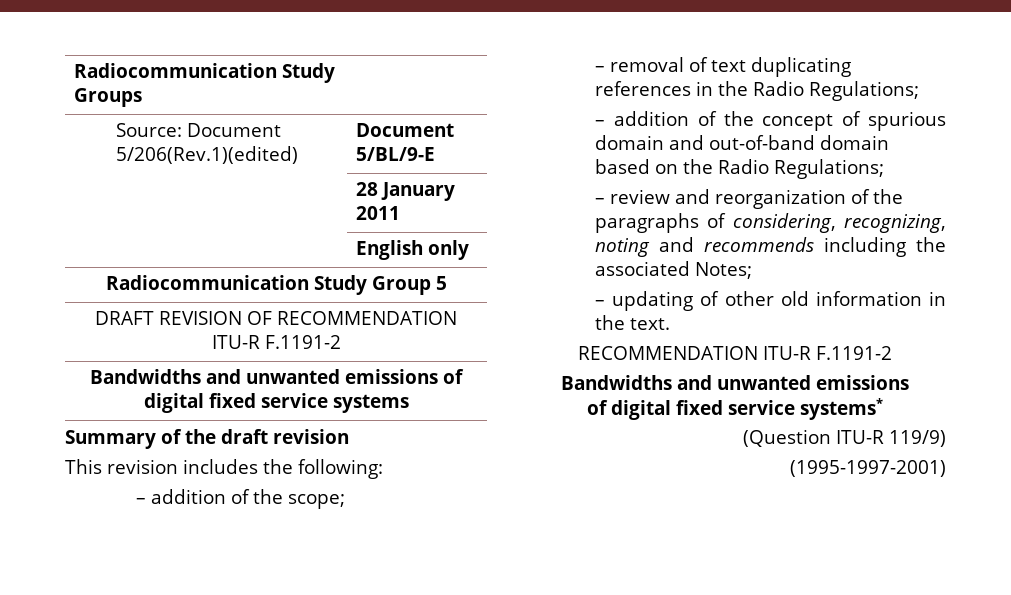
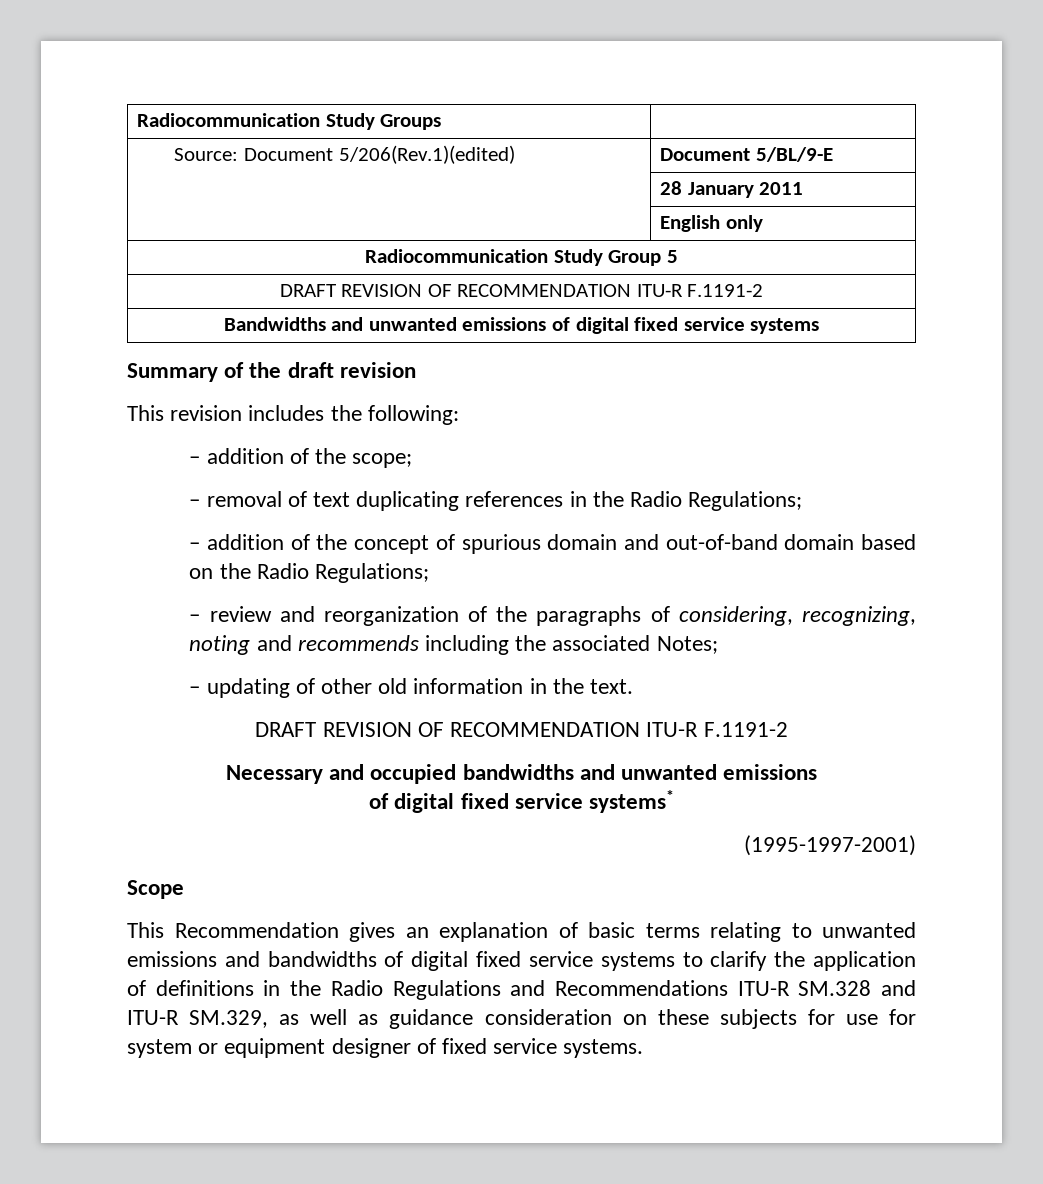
  – updating of other old information in the text.
- RECOMMENDATION ITU-R F.1191-2
- Bandwidths and unwanted emissions
+ DRAFT REVISION OF RECOMMENDATION ITU-R F.1191-2
+ Necessary and occupied bandwidths and unwanted emissions
- (Question ITU-R 119/9)
  (1995-1997-2001)
+ Scope
+ This Recommendation gives an explanation of basic terms relating to unwanted emissions and bandwidths of digital fixed service systems to clarify the application of definitions in the Radio Regulations and Recommendations ITU-R SM.328 and ITU-R SM.329, as well as guidance consideration on these subjects for use for system or equipment designer of fixed service systems.

